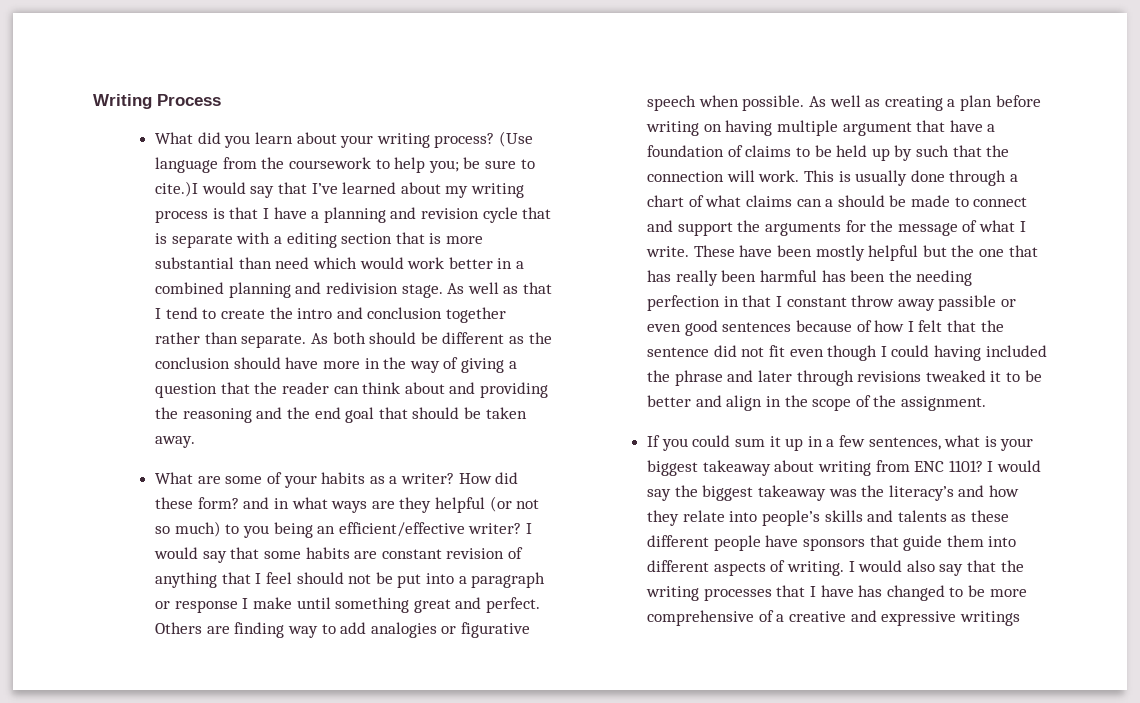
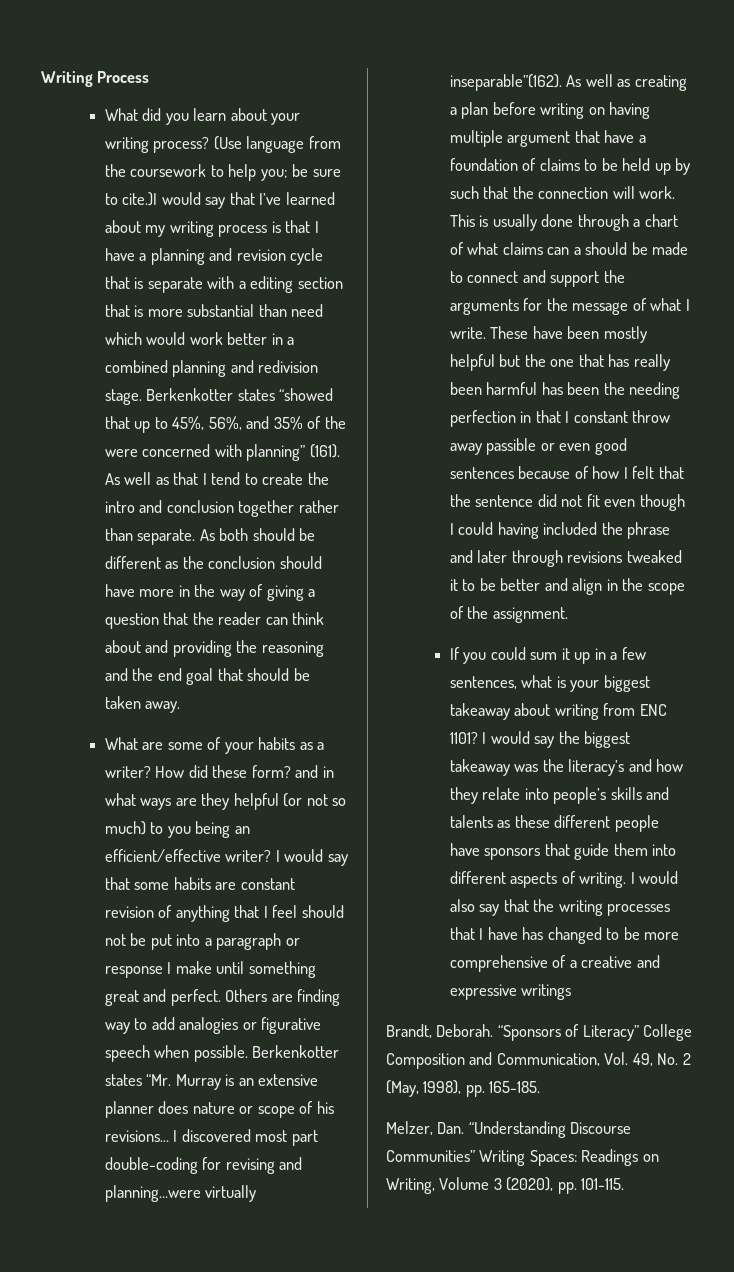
+ Berkenkotter states “showed that up to 45%, 56%, and 35% of the were concerned with planning” (161).
+ Berkenkotter states “Mr. Murray is an extensive planner does nature or scope of his revisions… I discovered most part double-coding for revising and planning…were virtually inseparable”(162).
+ Brandt, Deborah. “Sponsors of Literacy” College Composition and Communication, Vol. 49, No. 2 (May, 1998), pp. 165-185.
+ Melzer, Dan. “Understanding Discourse Communities” Writing Spaces: Readings on Writing, Volume 3 (2020), pp. 101-115.

